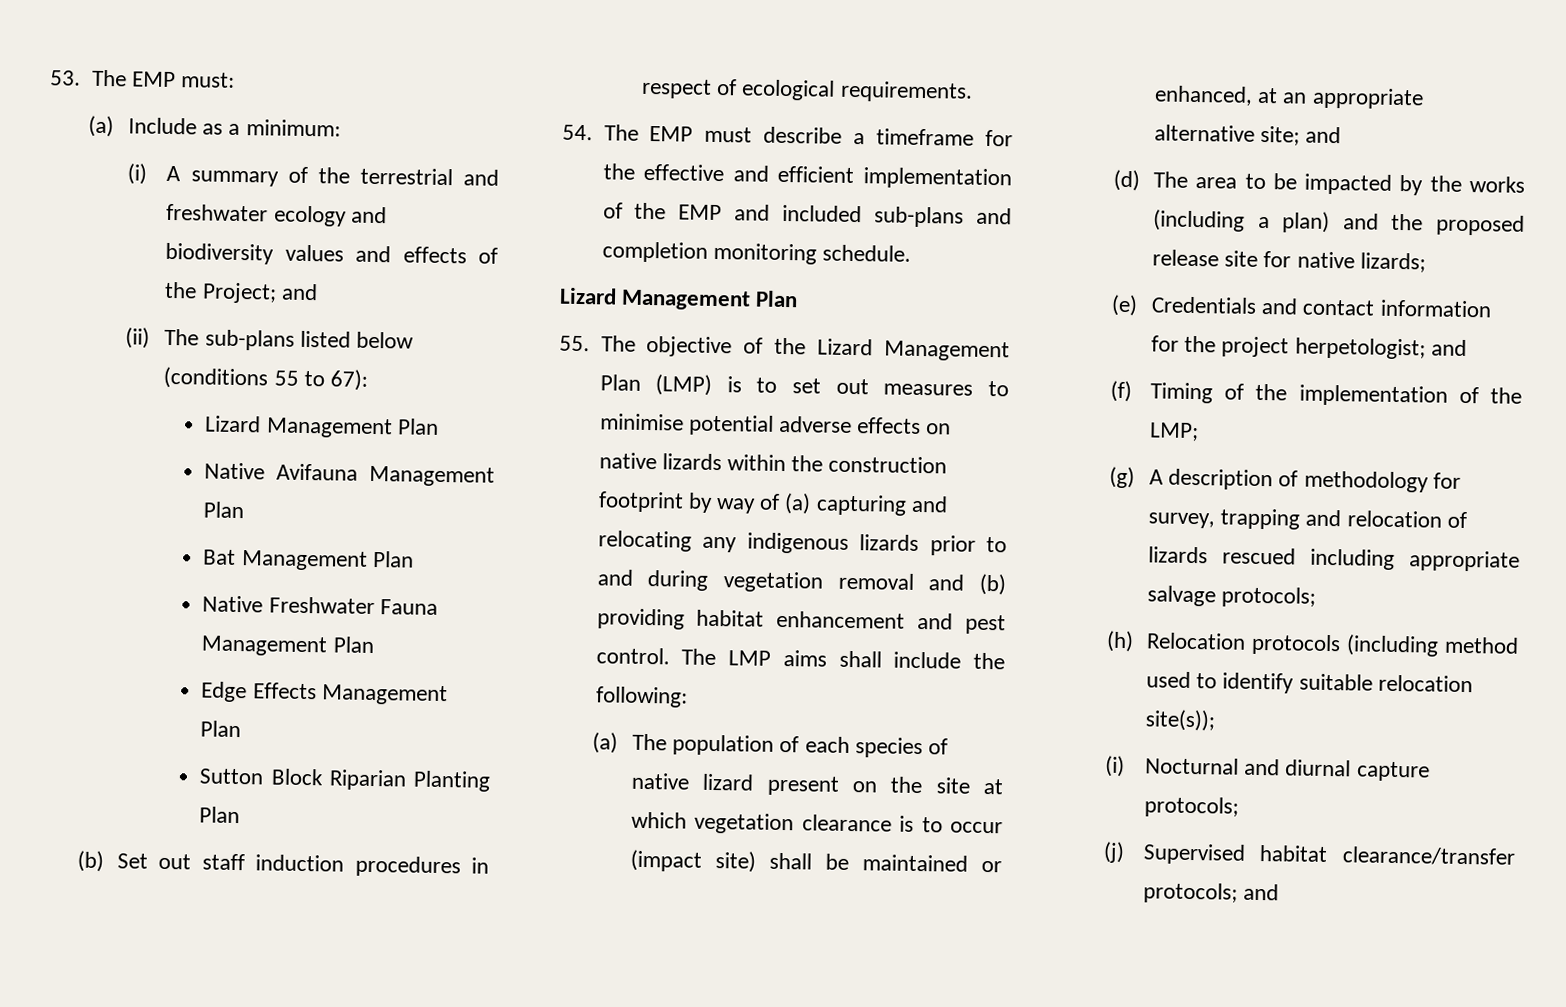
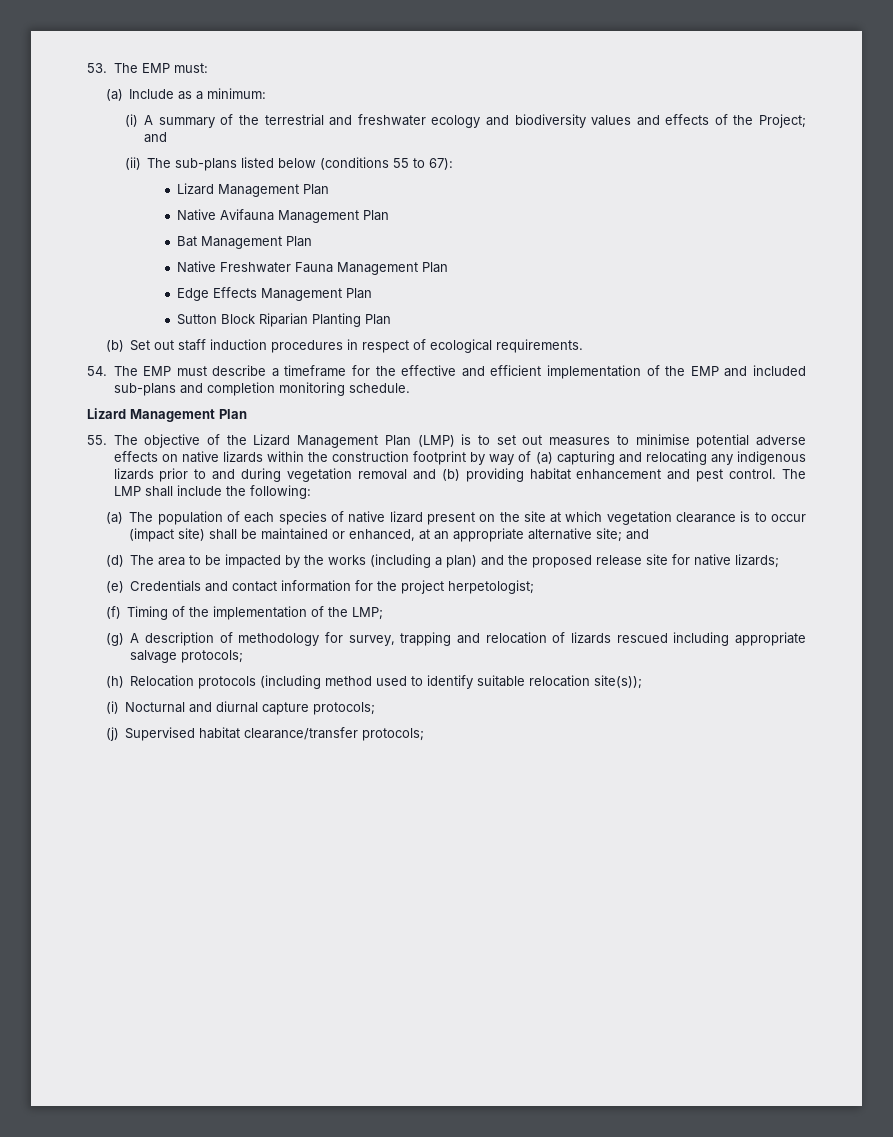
- The LMP aims shall include the following:
+ The LMP shall include the following:
- (e) Credentials and contact information for the project herpetologist; and
+ (e) Credentials and contact information for the project herpetologist;
- (j) Supervised habitat clearance/transfer protocols; and
+ (j) Supervised habitat clearance/transfer protocols;

